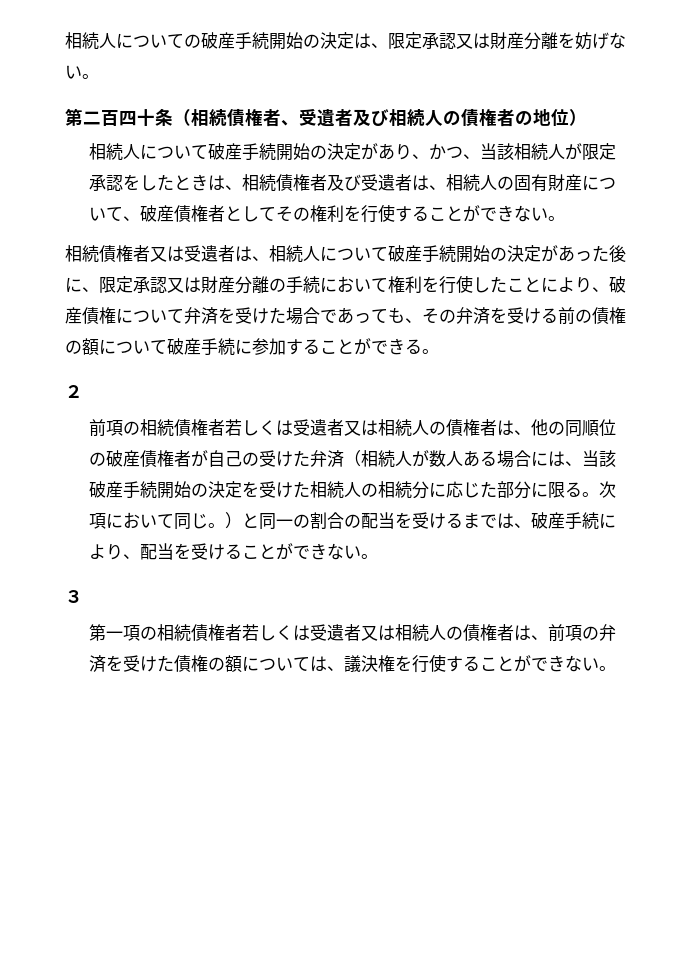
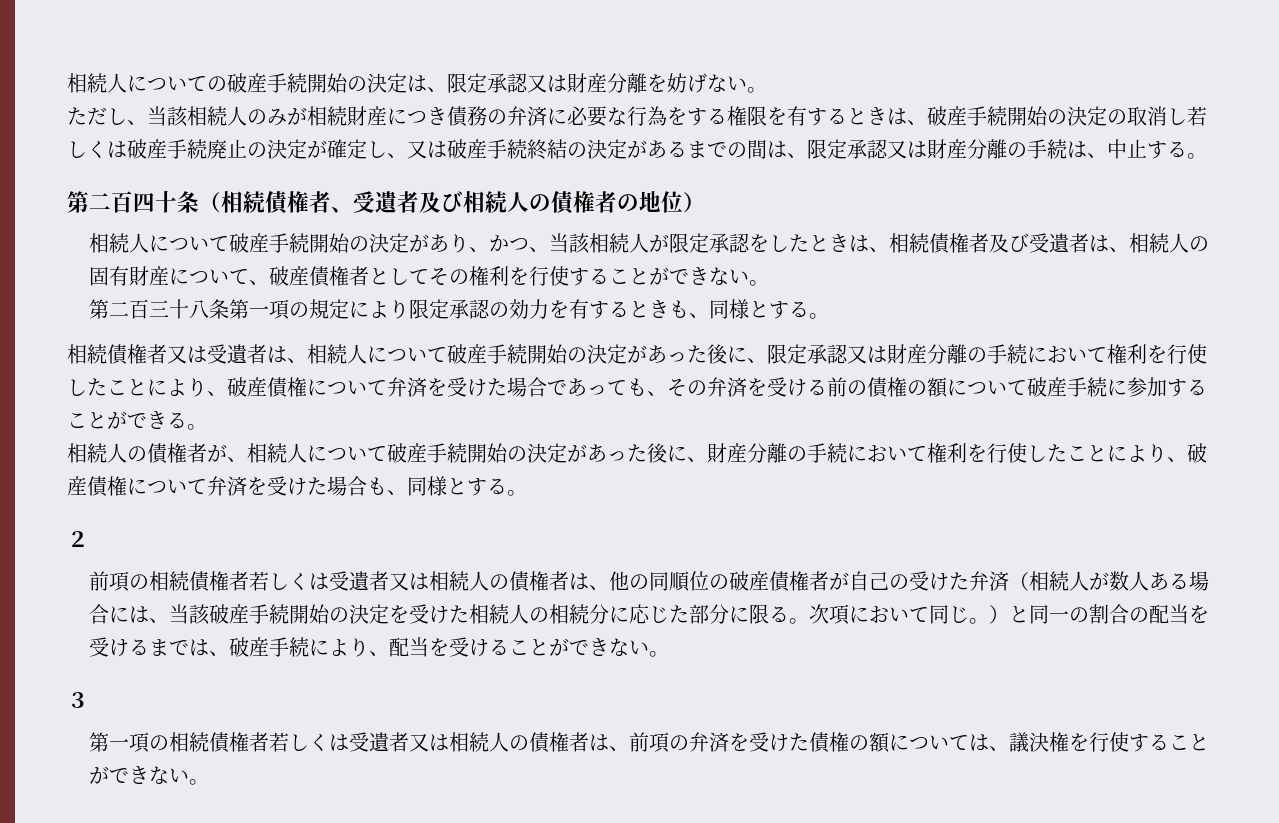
+ ただし、当該相続人のみが相続財産につき債務の弁済に必要な行為をする権限を有するときは、破産手続開始の決定の取消し若しくは破産手続廃止の決定が確定し、又は破産手続終結の決定があるまでの間は、限定承認又は財産分離の手続は、中止する。
+ 第二百三十八条第一項の規定により限定承認の効力を有するときも、同様とする。
+ 相続人の債権者が、相続人について破産手続開始の決定があった後に、財産分離の手続において権利を行使したことにより、破産債権について弁済を受けた場合も、同様とする。

